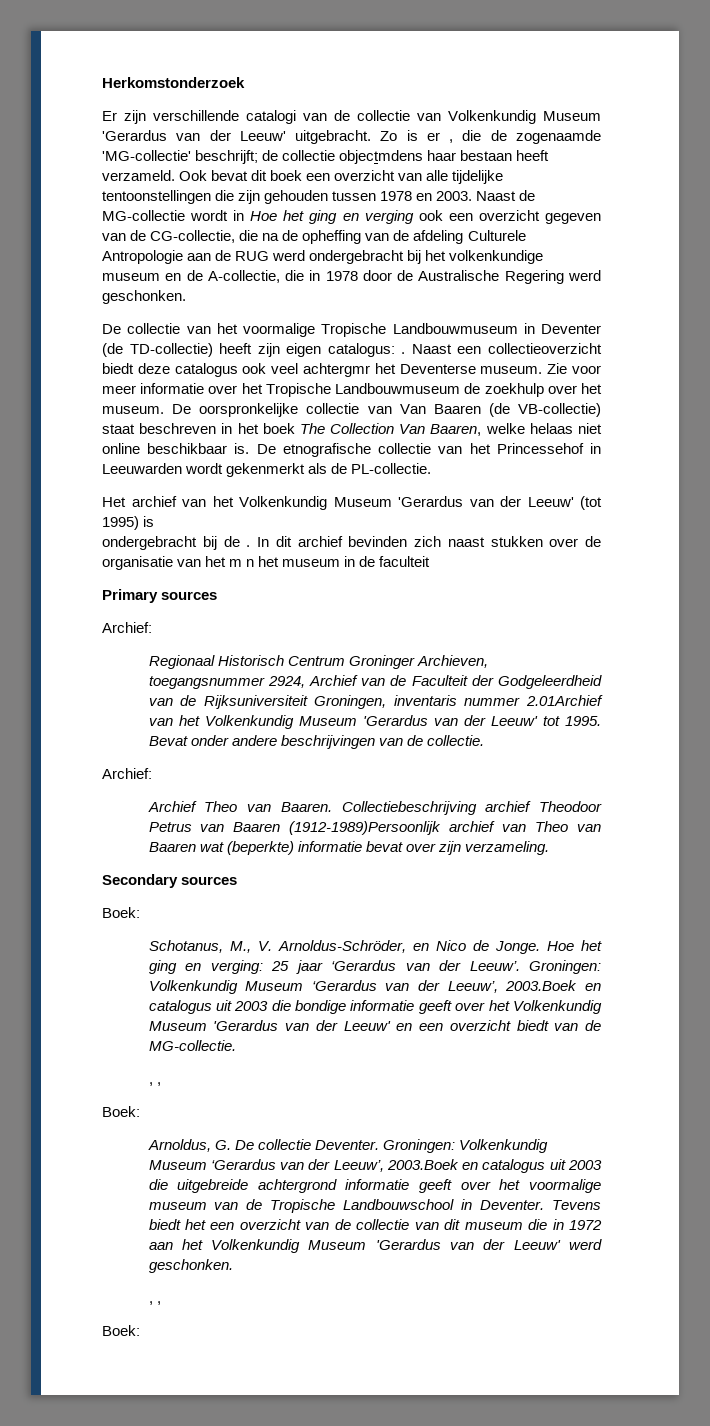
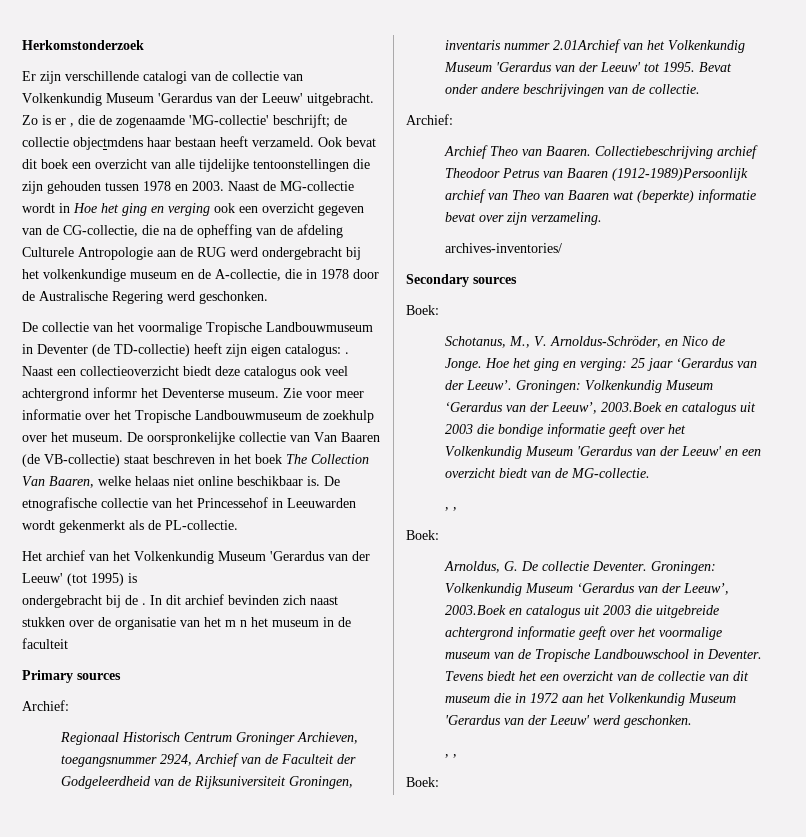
- Naast een collectieoverzicht biedt deze catalogus ook veel achtergmr het Deventerse museum.
+ Naast een collectieoverzicht biedt deze catalogus ook veel achtergrond informr het Deventerse museum.
+ archives-inventories/

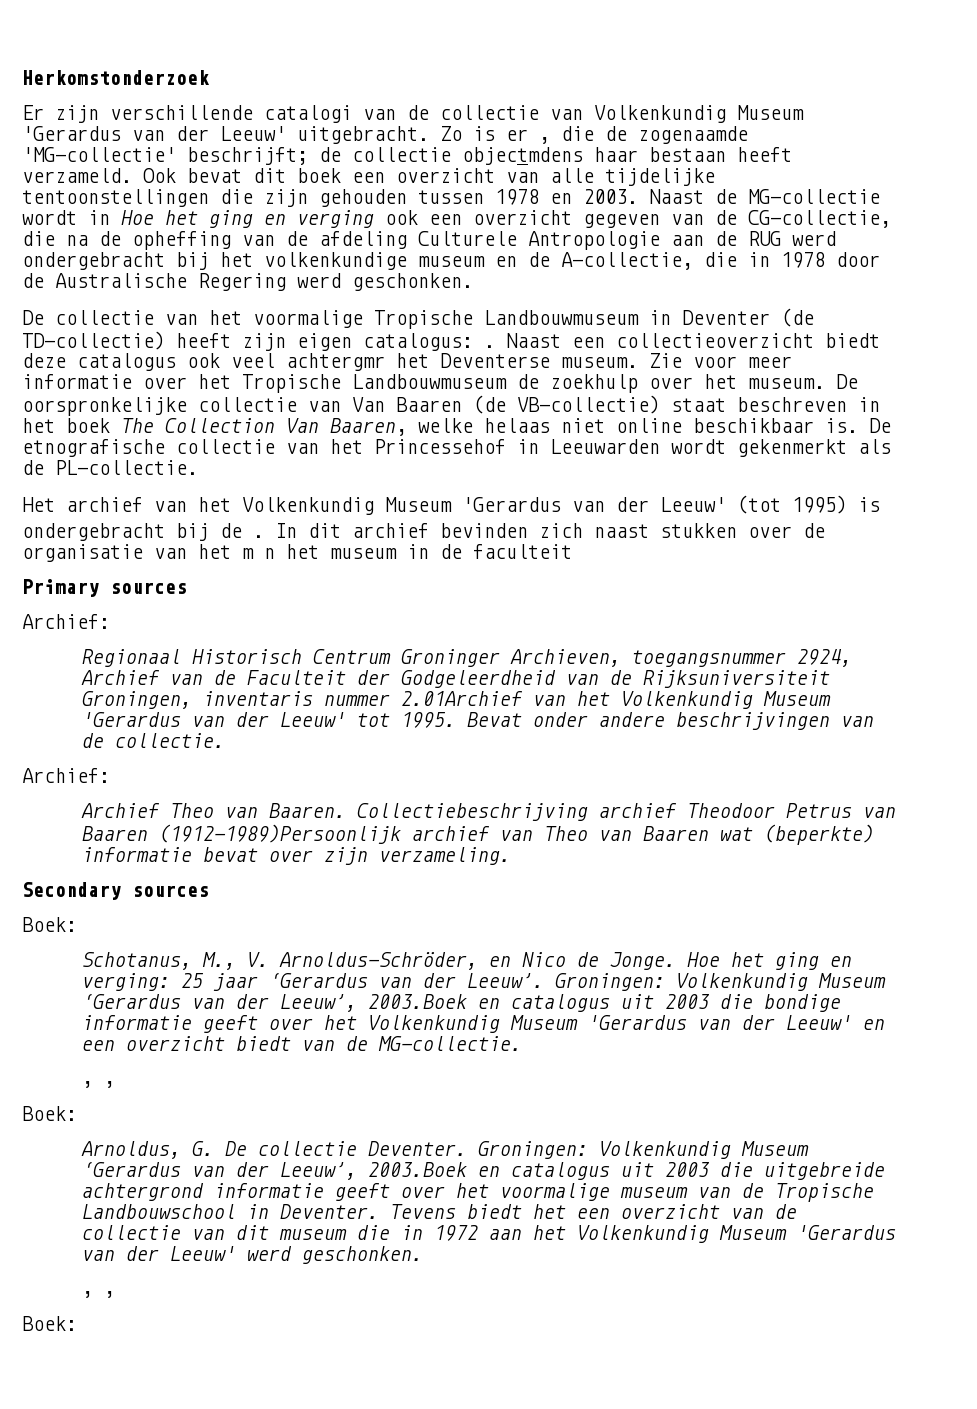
- Naast een collectieoverzicht biedt deze catalogus ook veel achtergrond informr het Deventerse museum.
+ Naast een collectieoverzicht biedt deze catalogus ook veel achtergmr het Deventerse museum.
- archives-inventories/

